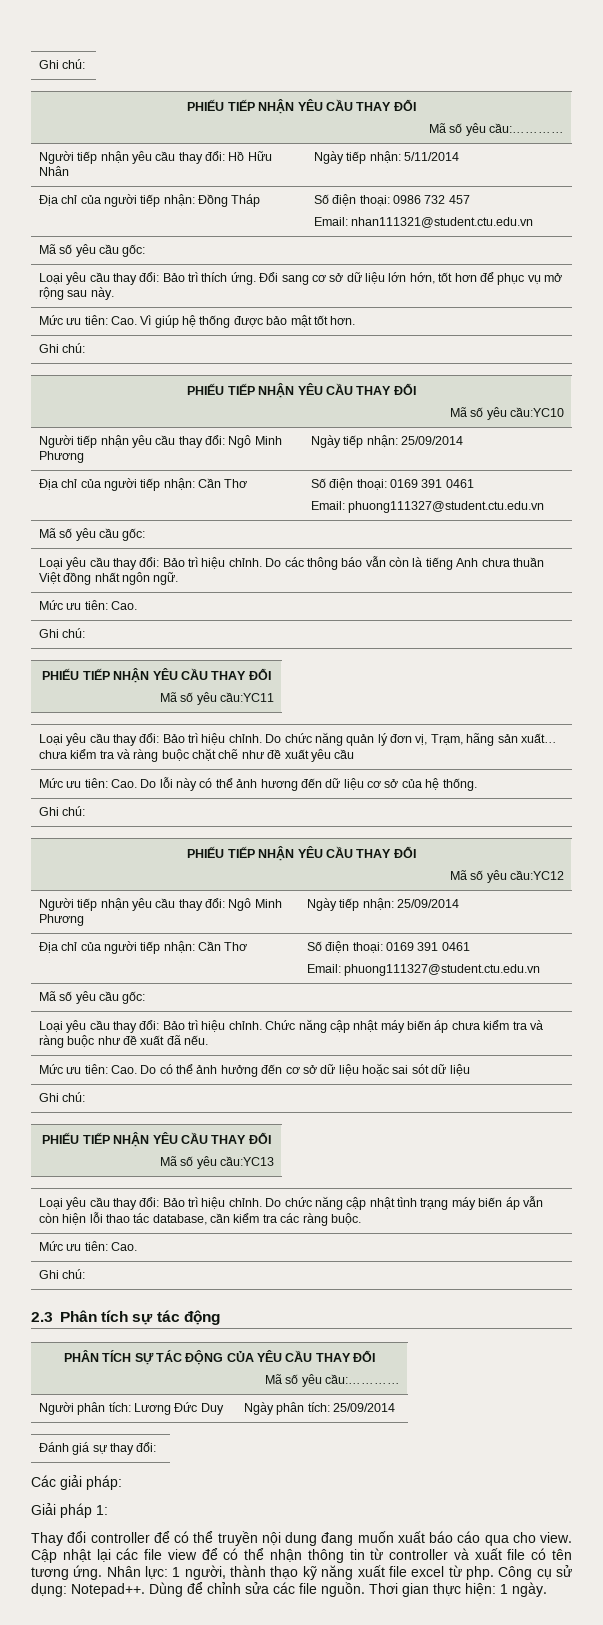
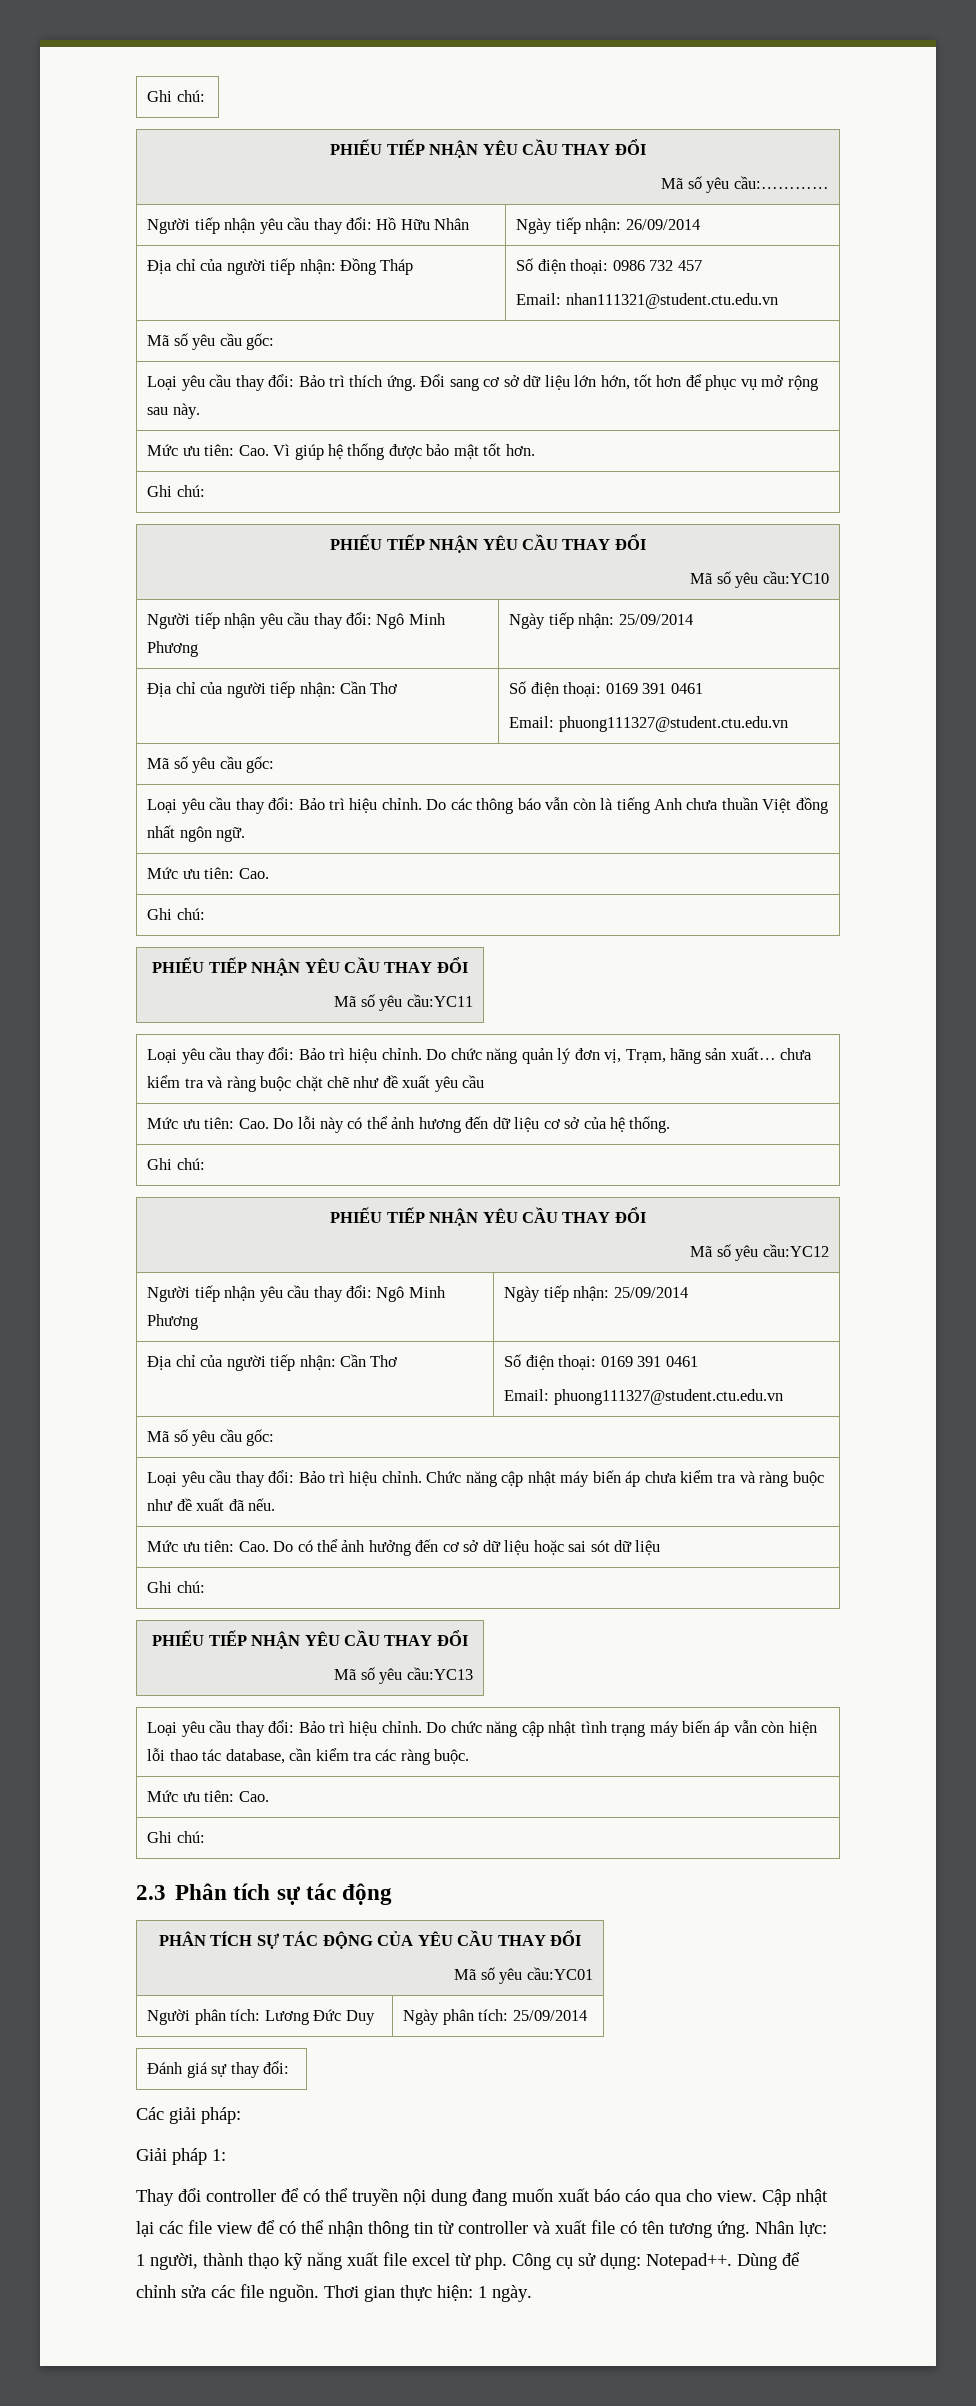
- Người tiếp nhận yêu cầu thay đổi: Hồ Hữu Nhân | Ngày tiếp nhận: 5/11/2014
+ Người tiếp nhận yêu cầu thay đổi: Hồ Hữu Nhân | Ngày tiếp nhận: 26/09/2014
  PHÂN TÍCH SỰ TÁC ĐỘNG CỦA YÊU CẦU THAY ĐỔI
- Mã số yêu cầu:…………
+ Mã số yêu cầu:YC01

